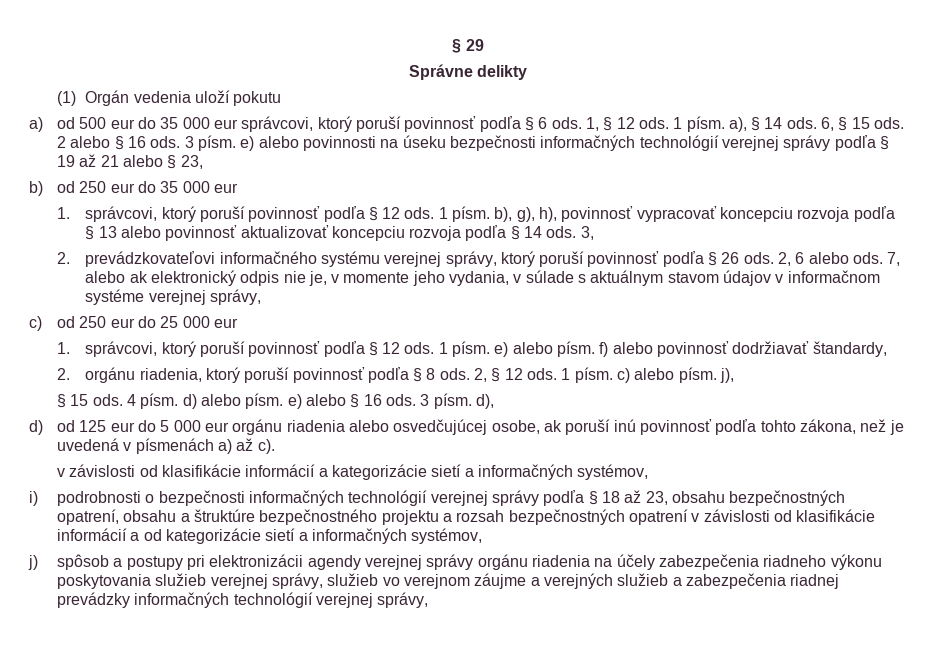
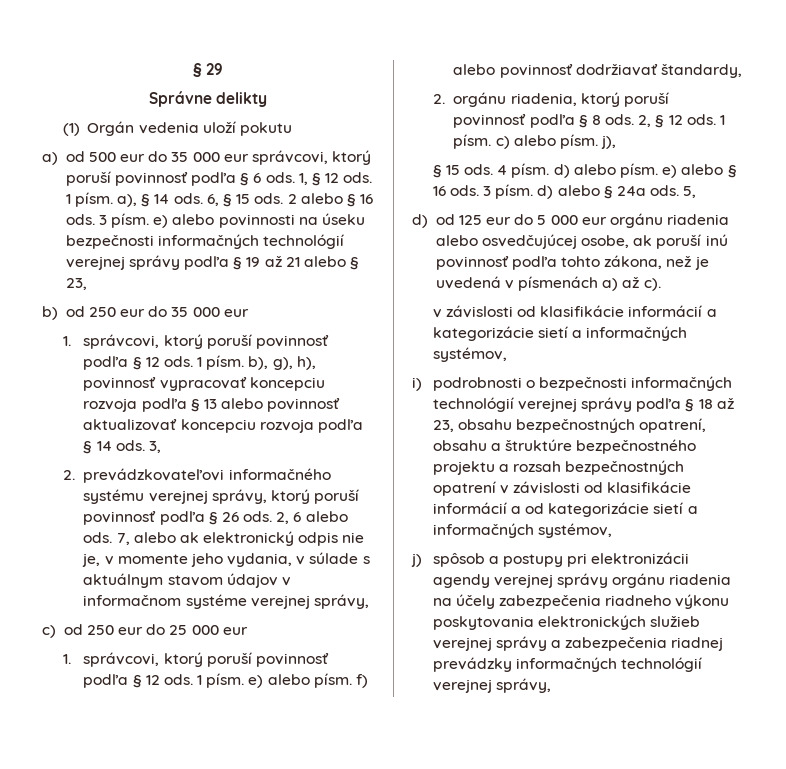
- 3 písm. d),
+ 3 písm. d) alebo § 24a ods. 5,
- j) spôsob a postupy pri elektronizácii agendy verejnej správy orgánu riadenia na účely zabezpečenia riadneho výkonu poskytovania služieb verejnej správy, služieb vo verejnom záujme a verejných služieb a zabezpečenia riadnej prevádzky informačných technológií verejnej správy,
+ j) spôsob a postupy pri elektronizácii agendy verejnej správy orgánu riadenia na účely zabezpečenia riadneho výkonu poskytovania elektronických služieb verejnej správy a zabezpečenia riadnej prevádzky informačných technológií verejnej správy,

